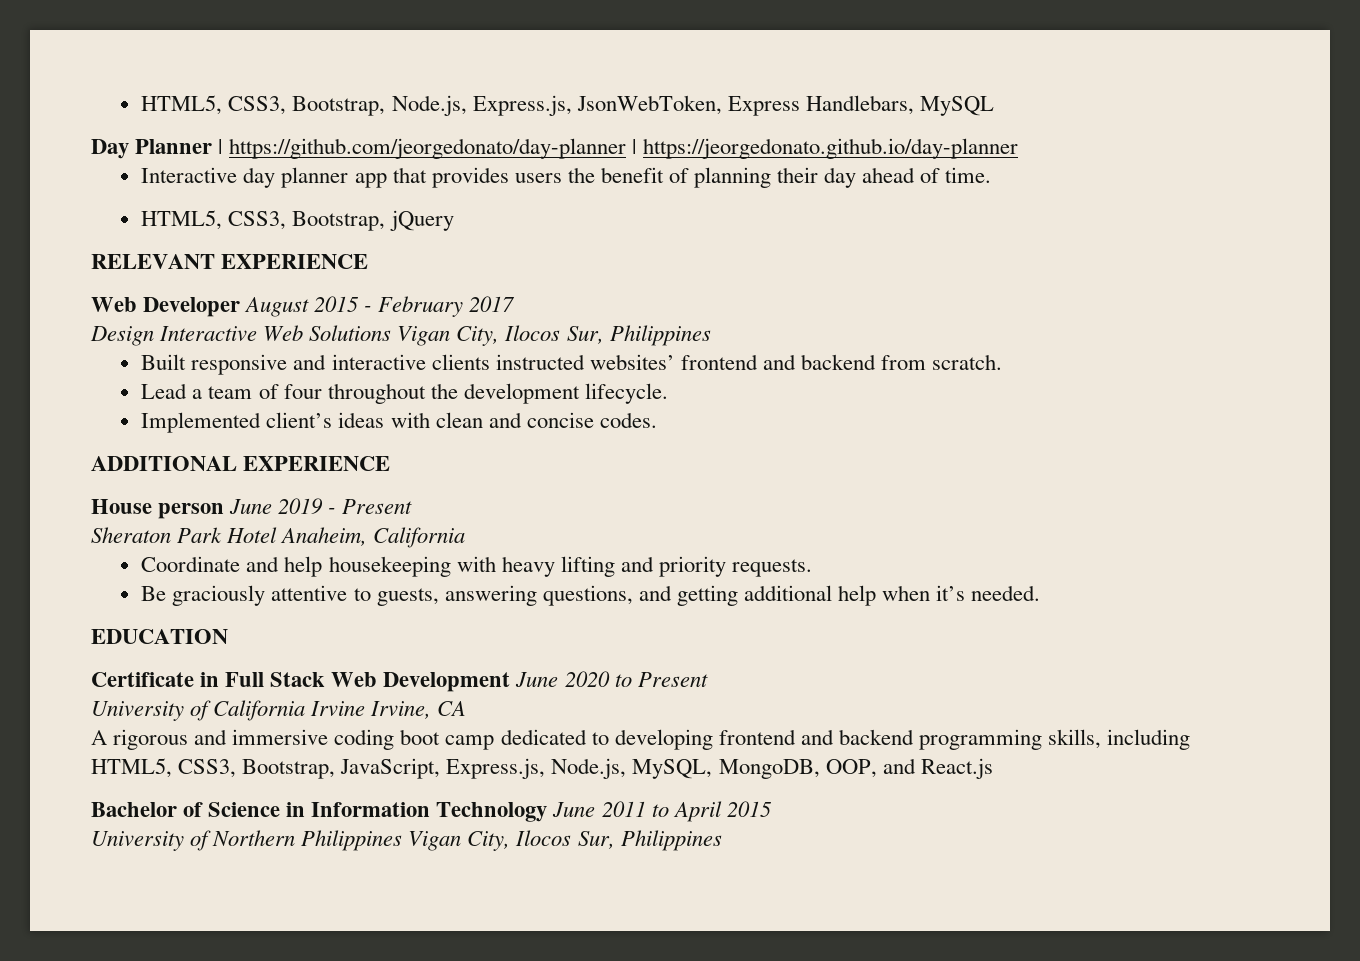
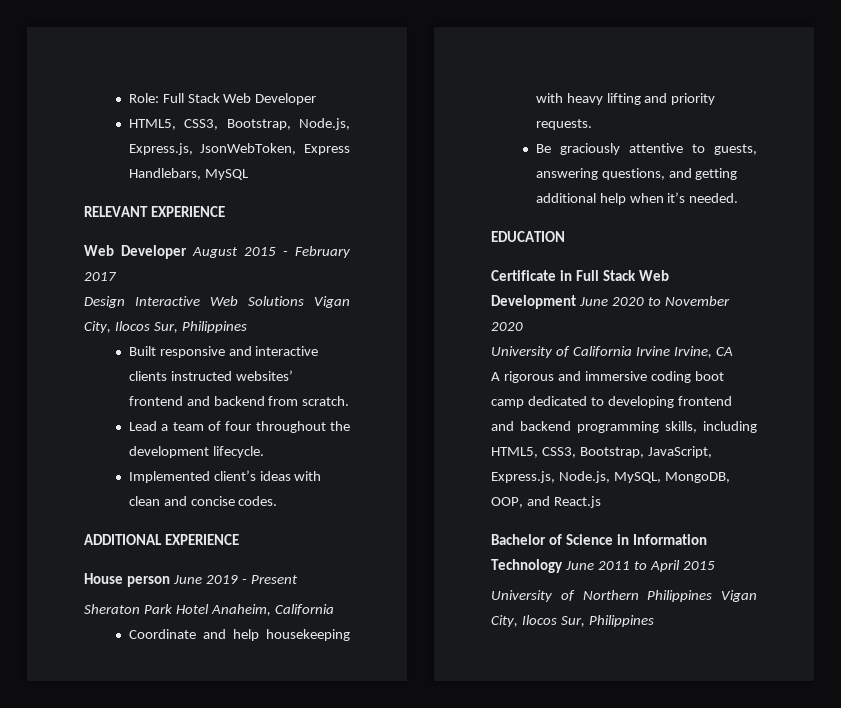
+ Role: Full Stack Web Developer
- Day Planner | https://github.com/jeorgedonato/day-planner | https://jeorgedonato.github.io/day-planner
- Interactive day planner app that provides users the benefit of planning their day ahead of time.
- HTML5, CSS3, Bootstrap, jQuery
- Certificate in Full Stack Web Development June 2020 to Present
+ Certificate in Full Stack Web Development June 2020 to November 2020

